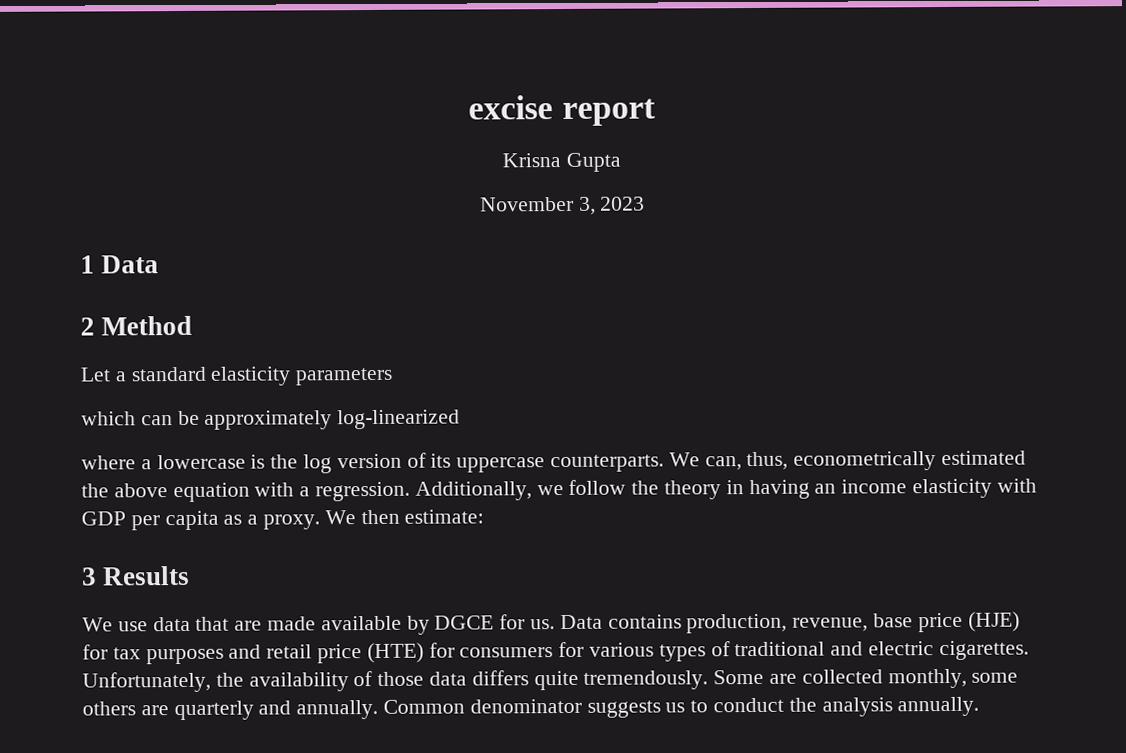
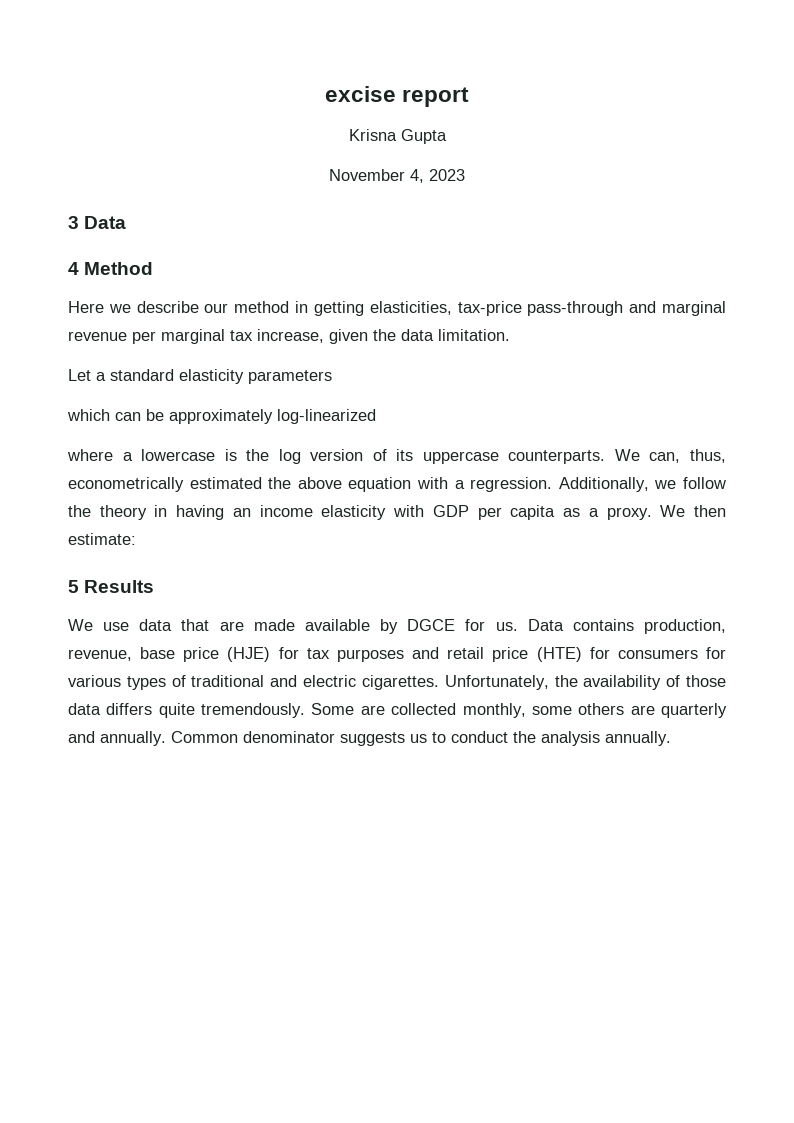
- November 3, 2023
+ November 4, 2023
- 1 Data
+ 3 Data
- 2 Method
+ 4 Method
+ Here we describe our method in getting elasticities, tax-price pass-through and marginal revenue per marginal tax increase, given the data limitation.
- 3 Results
+ 5 Results

